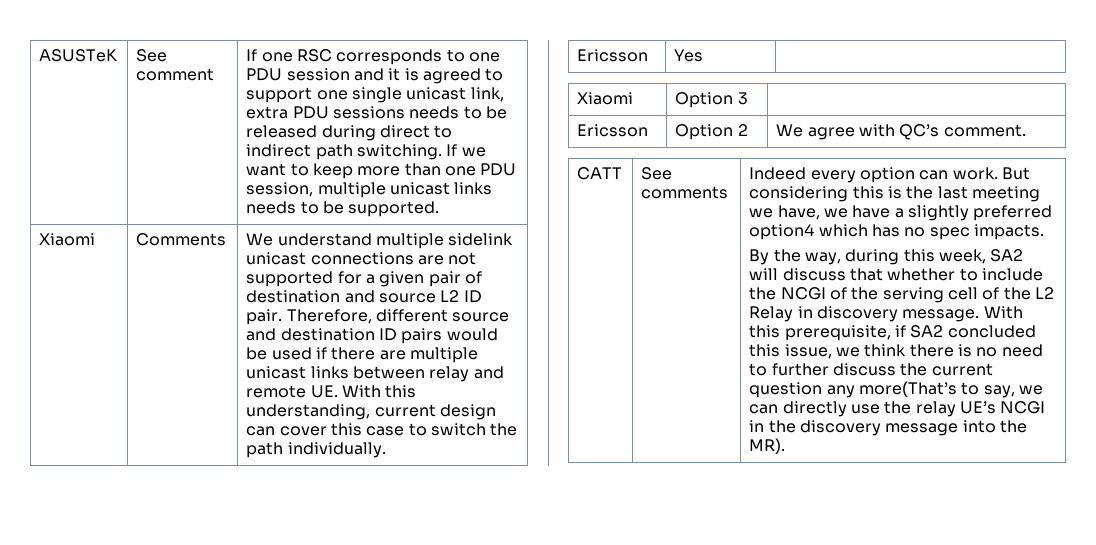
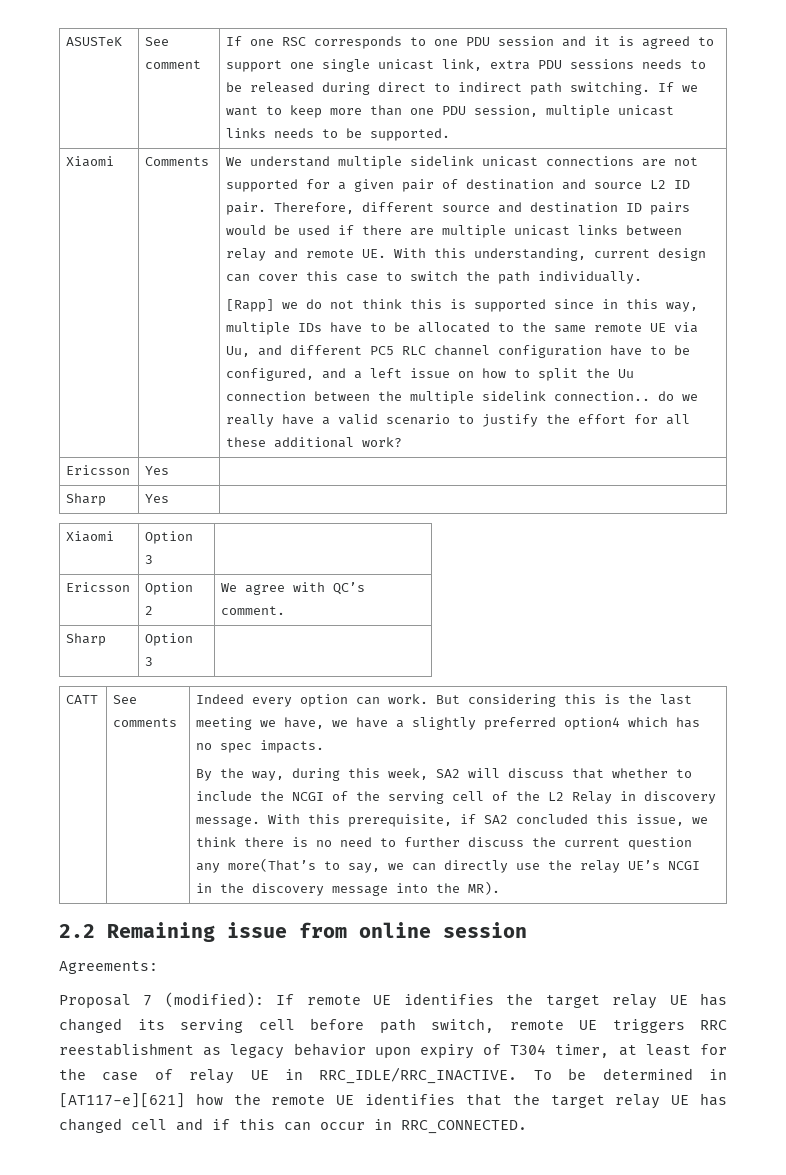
+ [Rapp] we do not think this is supported since in this way, multiple IDs have to be allocated to the same remote UE via Uu, and different PC5 RLC channel configuration have to be configured, and a left issue on how to split the Uu connection between the multiple sidelink connection.. do we really have a valid scenario to justify the effort for all these additional work?
+ Sharp | Yes |
+ Sharp | Option 3 |
+ 2.2 Remaining issue from online session
+ Agreements:
+ Proposal 7 (modified): If remote UE identifies the target relay UE has changed its serving cell before path switch, remote UE triggers RRC reestablishment as legacy behavior upon expiry of T304 timer, at least for the case of relay UE in RRC_IDLE/RRC_INACTIVE. To be determined in [AT117-e][621] how the remote UE identifies that the target relay UE has changed cell and if this can occur in RRC_CONNECTED.

